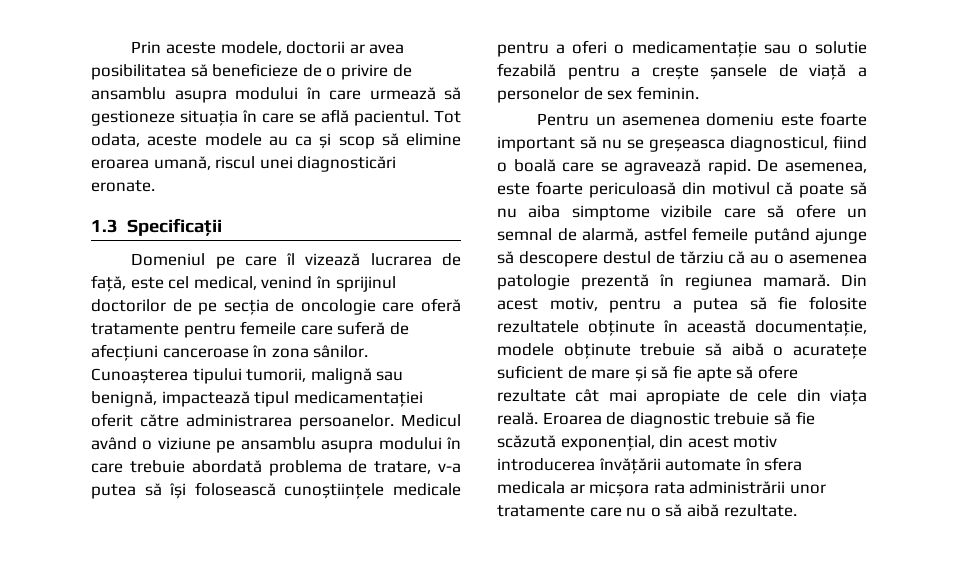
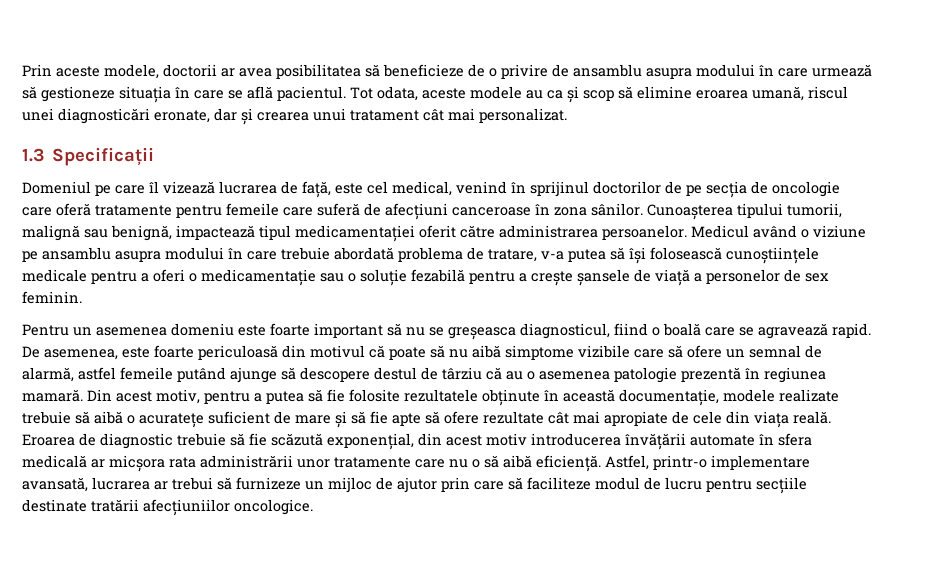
- Tot odata, aceste modele au ca și scop să elimine eroarea umană, riscul unei diagnosticări eronate.
+ Tot odata, aceste modele au ca și scop să elimine eroarea umană, riscul unei diagnosticări eronate, dar și crearea unui tratament cât mai personalizat.
- Medicul având o viziune pe ansamblu asupra modului în care trebuie abordată problema de tratare, v-a putea să își folosească cunoștiințele medicale pentru a oferi o medicamentație sau o solutie fezabilă pentru a crește șansele de viață a personelor de sex feminin.
+ Medicul având o viziune pe ansamblu asupra modului în care trebuie abordată problema de tratare, v-a putea să își folosească cunoștiințele medicale pentru a oferi o medicamentație sau o soluție fezabilă pentru a crește șansele de viață a personelor de sex feminin.
- De asemenea, este foarte periculoasă din motivul că poate să nu aiba simptome vizibile care să ofere un semnal de alarmă, astfel femeile putând ajunge să descopere destul de tărziu că au o asemenea patologie prezentă în regiunea mamară.
+ De asemenea, este foarte periculoasă din motivul că poate să nu aibă simptome vizibile care să ofere un semnal de alarmă, astfel femeile putând ajunge să descopere destul de târziu că au o asemenea patologie prezentă în regiunea mamară.
- Din acest motiv, pentru a putea să fie folosite rezultatele obținute în această documentație, modele obținute trebuie să aibă o acuratețe suficient de mare și să fie apte să ofere rezultate cât mai apropiate de cele din viața reală.
+ Din acest motiv, pentru a putea să fie folosite rezultatele obținute în această documentație, modele realizate trebuie să aibă o acuratețe suficient de mare și să fie apte să ofere rezultate cât mai apropiate de cele din viața reală.
- Eroarea de diagnostic trebuie să fie scăzută exponențial, din acest motiv introducerea învățării automate în sfera medicala ar micșora rata administrării unor tratamente care nu o să aibă rezultate.
+ Eroarea de diagnostic trebuie să fie scăzută exponențial, din acest motiv introducerea învățării automate în sfera medicală ar micșora rata administrării unor tratamente care nu o să aibă eficiență. Astfel, printr-o implementare avansată, lucrarea ar trebui să furnizeze un mijloc de ajutor prin care să faciliteze modul de lucru pentru secțiile destinate tratării afecțiuniilor oncologice.

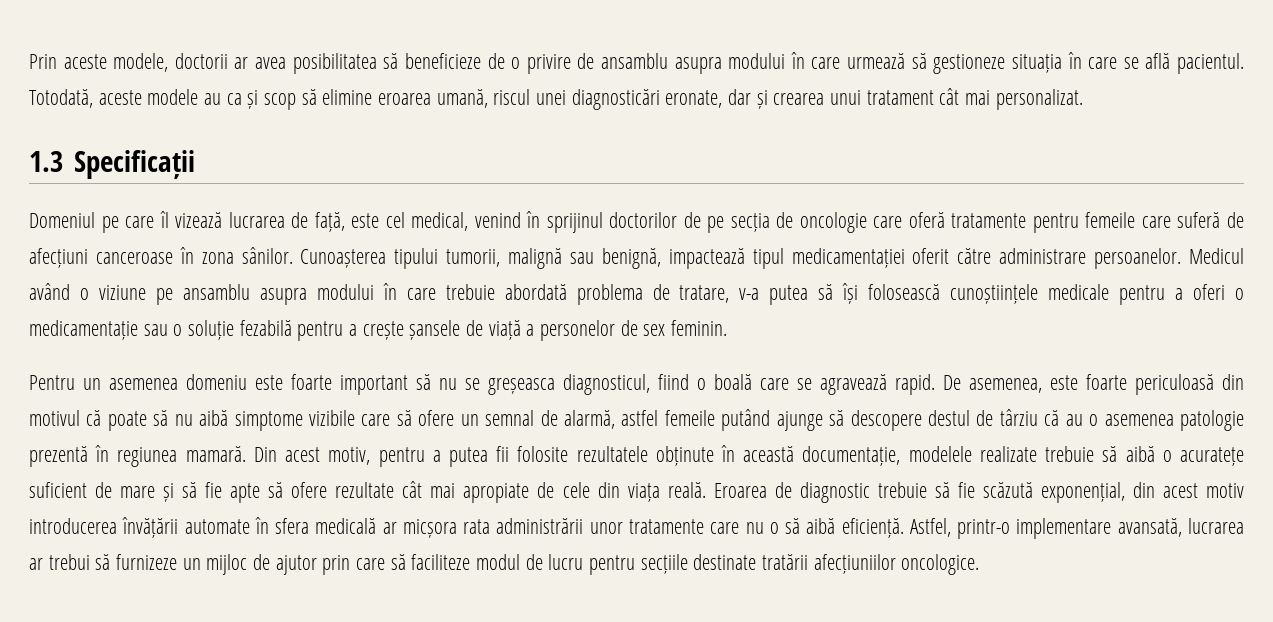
- Tot odata, aceste modele au ca și scop să elimine eroarea umană, riscul unei diagnosticări eronate, dar și crearea unui tratament cât mai personalizat.
+ Totodată, aceste modele au ca și scop să elimine eroarea umană, riscul unei diagnosticări eronate, dar și crearea unui tratament cât mai personalizat.
- Cunoașterea tipului tumorii, malignă sau benignă, impactează tipul medicamentației oferit către administrarea persoanelor.
+ Cunoașterea tipului tumorii, malignă sau benignă, impactează tipul medicamentației oferit către administrare persoanelor.
- Din acest motiv, pentru a putea să fie folosite rezultatele obținute în această documentație, modele realizate trebuie să aibă o acuratețe suficient de mare și să fie apte să ofere rezultate cât mai apropiate de cele din viața reală.
+ Din acest motiv, pentru a putea fii folosite rezultatele obținute în această documentație, modelele realizate trebuie să aibă o acuratețe suficient de mare și să fie apte să ofere rezultate cât mai apropiate de cele din viața reală.

